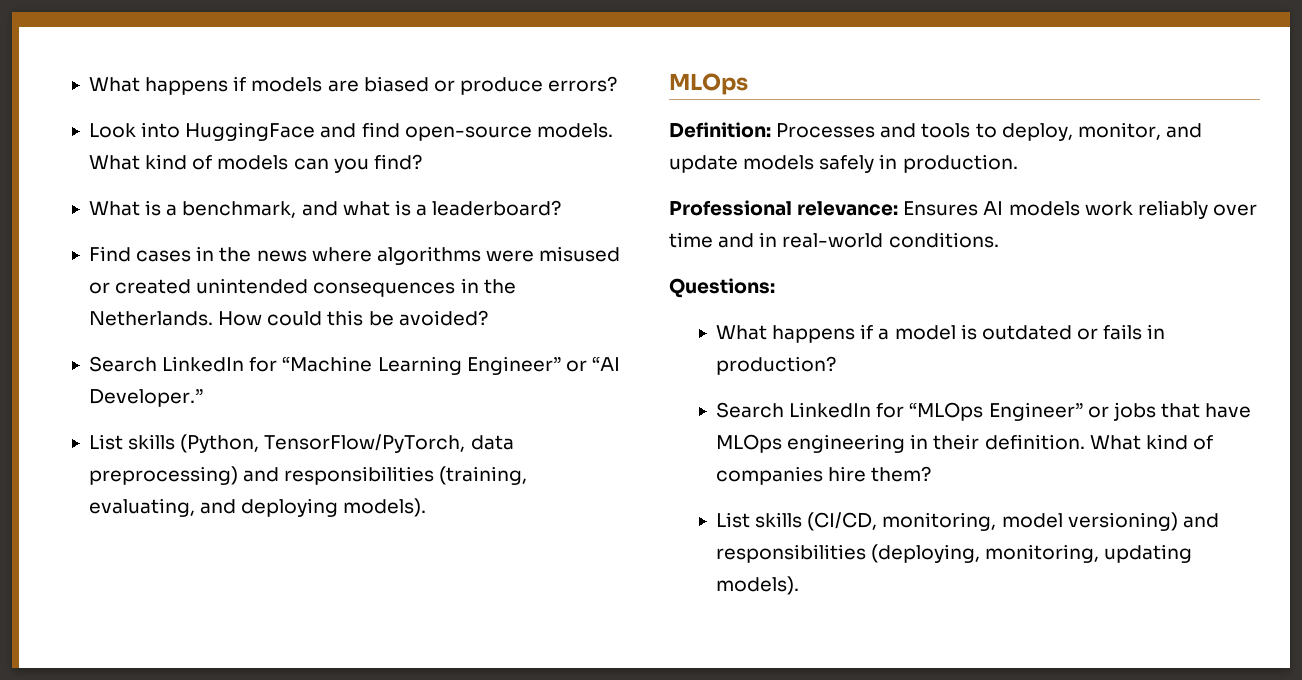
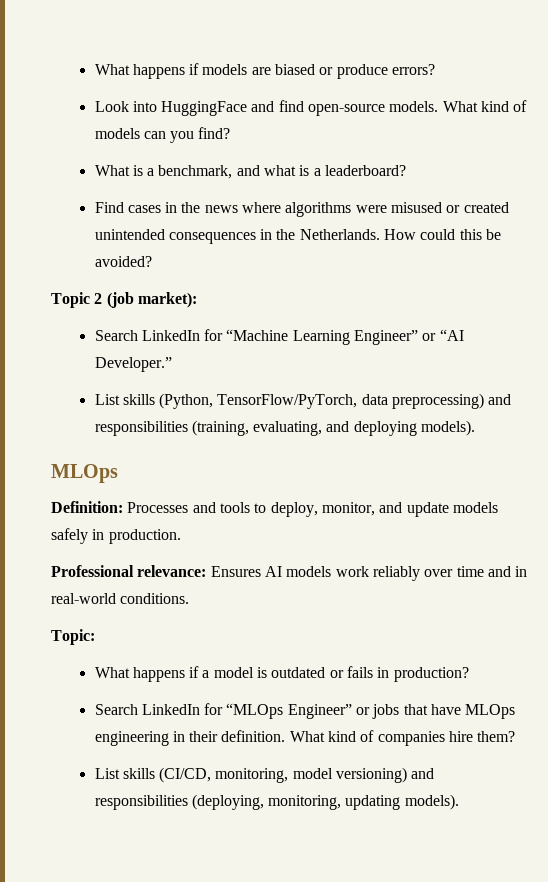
+ Topic 2 (job market):
- Questions:
+ Topic:

